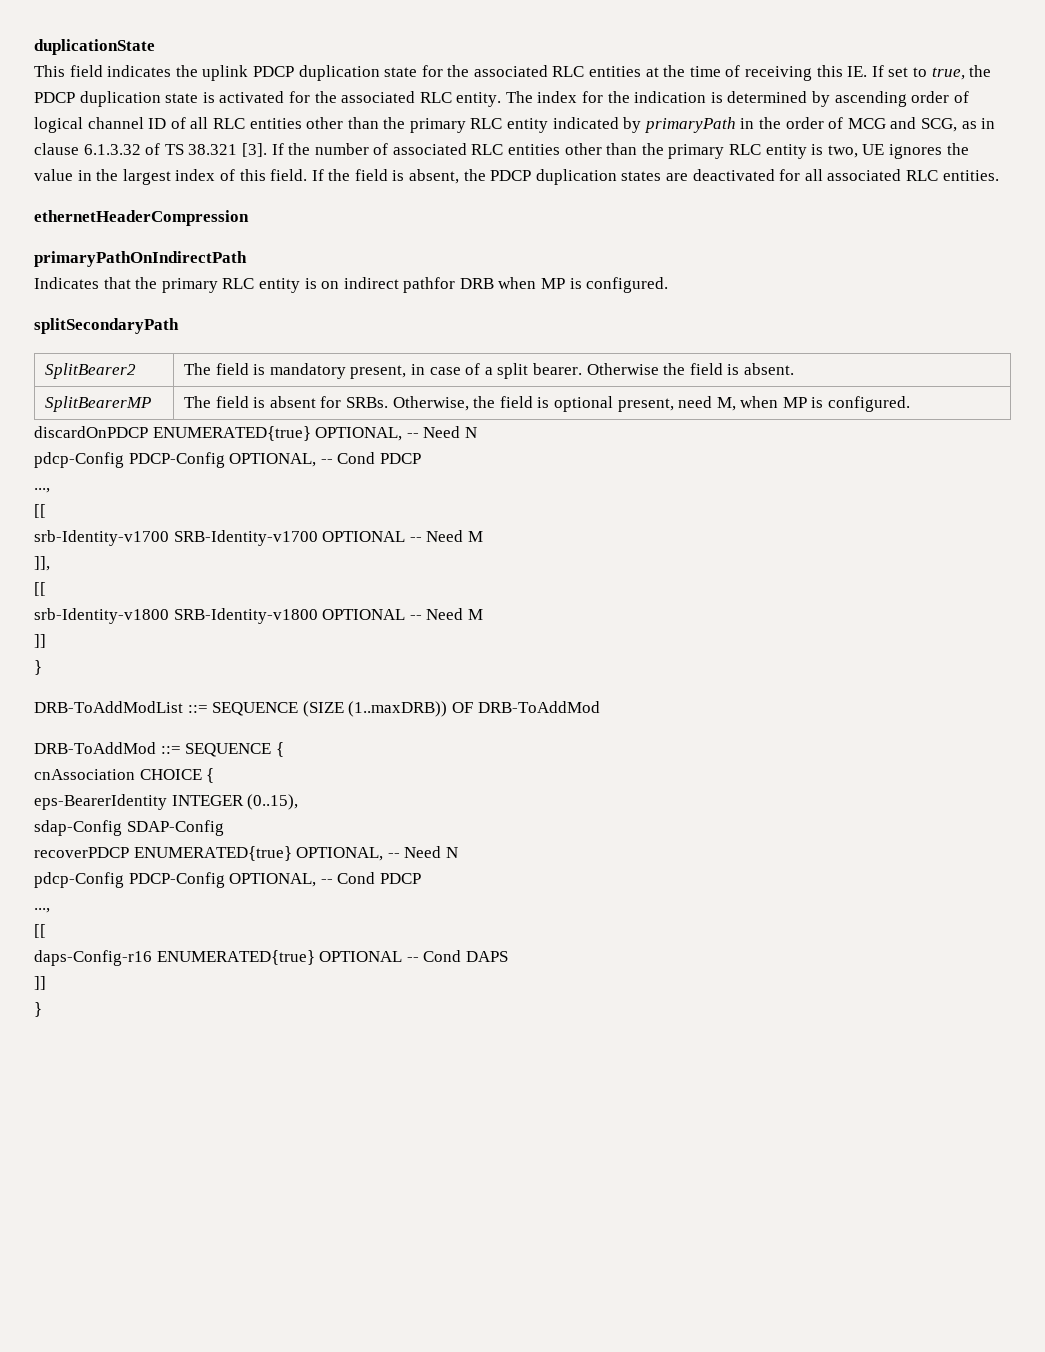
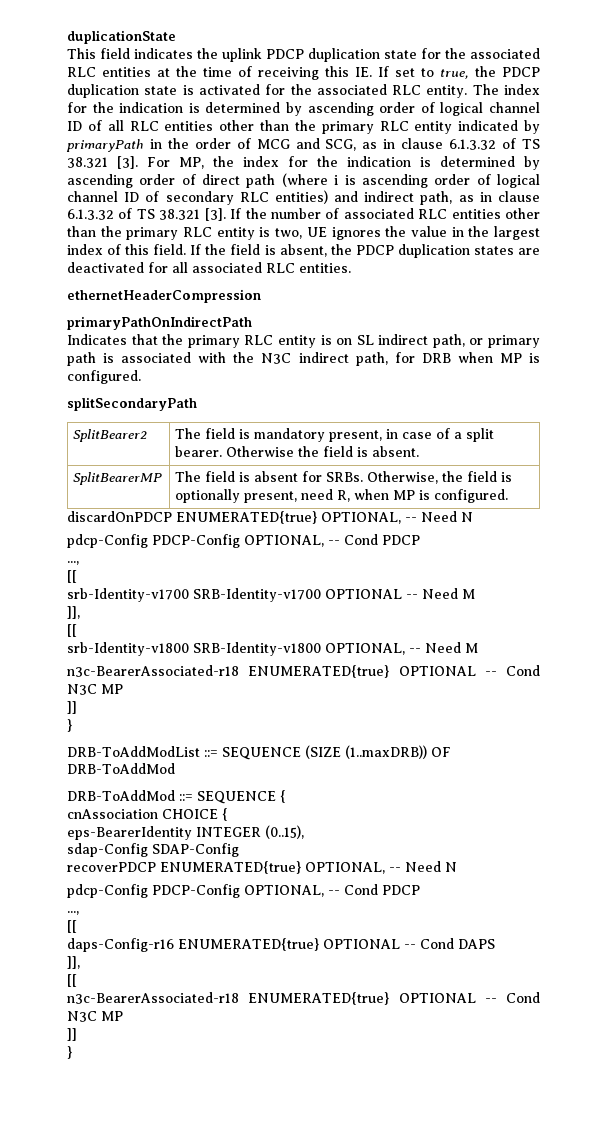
+ For MP, the index for the indication is determined by ascending order of direct path (where i is ascending order of logical channel ID of secondary RLC entities) and indirect path, as in clause 6.1.3.32 of TS 38.321 [3].
- Indicates that the primary RLC entity is on indirect pathfor DRB when MP is configured.
+ Indicates that the primary RLC entity is on SL indirect path, or primary path is associated with the N3C indirect path, for DRB when MP is configured.
- SplitBearerMP | The field is absent for SRBs. Otherwise, the field is optional present, need M, when MP is configured.
+ SplitBearerMP | The field is absent for SRBs. Otherwise, the field is optionally present, need R, when MP is configured.
- srb-Identity-v1800 SRB-Identity-v1800 OPTIONAL -- Need M
+ srb-Identity-v1800 SRB-Identity-v1800 OPTIONAL, -- Need M
+ n3c-BearerAssociated-r18 ENUMERATED{true} OPTIONAL -- Cond N3C MP
  daps-Config-r16 ENUMERATED{true} OPTIONAL -- Cond DAPS
+ ]],
+ [[
+ n3c-BearerAssociated-r18 ENUMERATED{true} OPTIONAL -- Cond N3C MP

